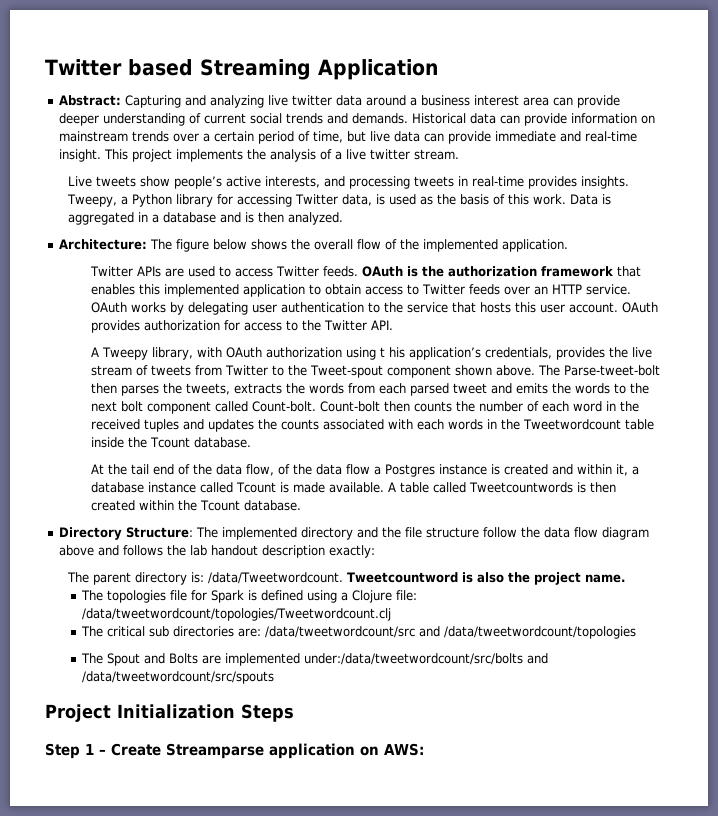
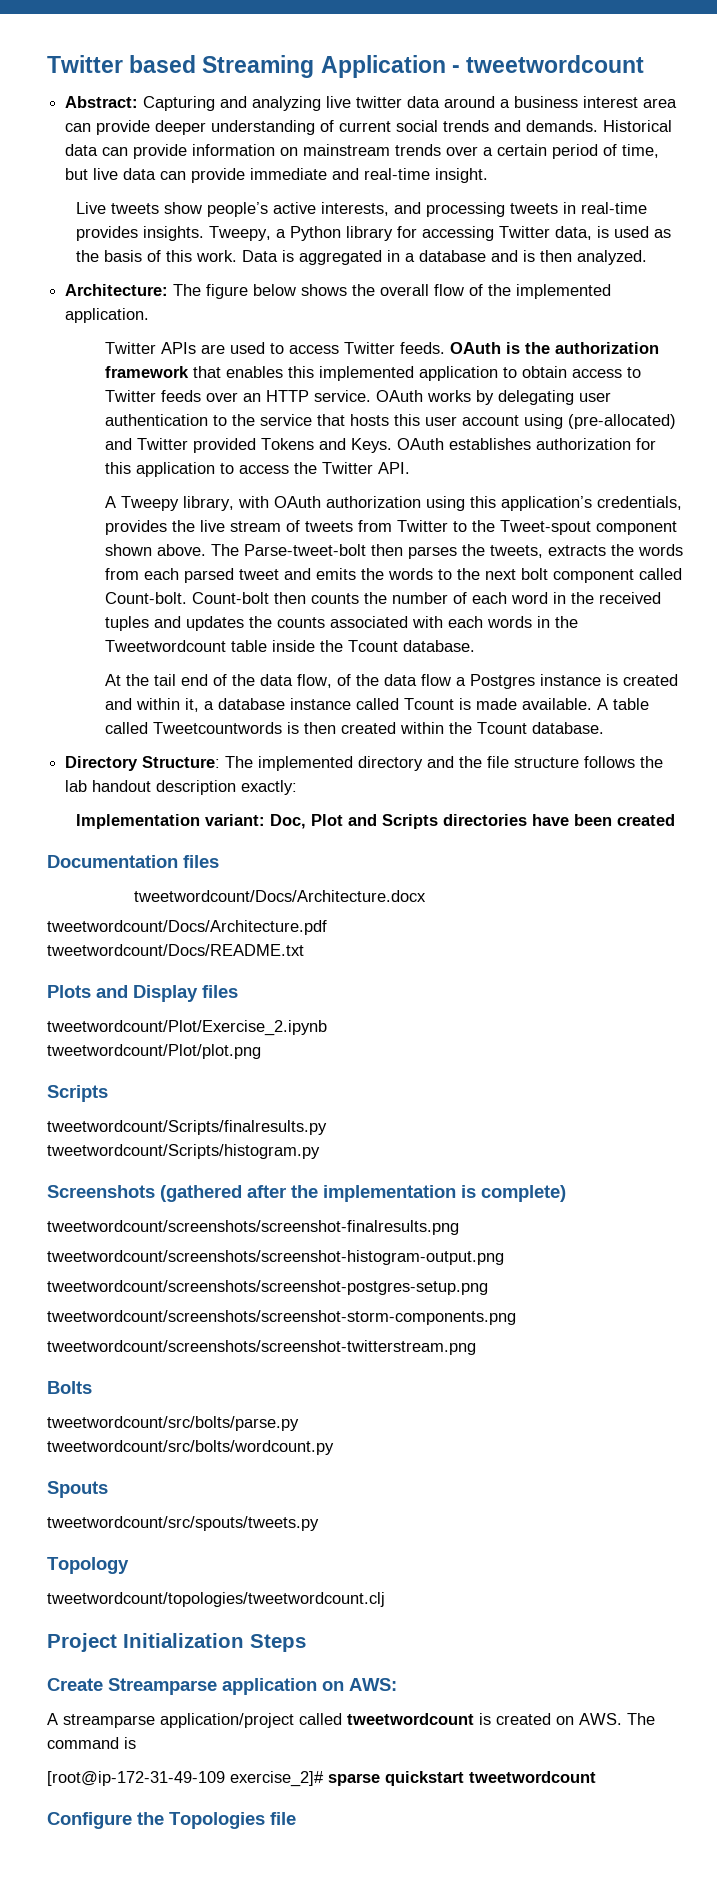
- Twitter based Streaming Application
+ Twitter based Streaming Application - tweetwordcount
- This project implements the analysis of a live twitter stream.
- OAuth works by delegating user authentication to the service that hosts this user account. OAuth provides authorization for access to the Twitter API.
+ OAuth works by delegating user authentication to the service that hosts this user account using (pre-allocated) and Twitter provided Tokens and Keys. OAuth establishes authorization for this application to access the Twitter API.
- A Tweepy library, with OAuth authorization using t his application’s credentials, provides the live stream of tweets from Twitter to the Tweet-spout component shown above.
+ A Tweepy library, with OAuth authorization using this application’s credentials, provides the live stream of tweets from Twitter to the Tweet-spout component shown above.
- Directory Structure: The implemented directory and the file structure follow the data flow diagram above and follows the lab handout description exactly:
+ Directory Structure: The implemented directory and the file structure follows the lab handout description exactly:
- The parent directory is: /data/Tweetwordcount. Tweetcountword is also the project name.
- The topologies file for Spark is defined using a Clojure file: /data/tweetwordcount/topologies/Tweetwordcount.clj
- The critical sub directories are: /data/tweetwordcount/src and /data/tweetwordcount/topologies
- The Spout and Bolts are implemented under:/data/tweetwordcount/src/bolts and /data/tweetwordcount/src/spouts
+ Implementation variant: Doc, Plot and Scripts directories have been created
+ Documentation files
+ tweetwordcount/Docs/Architecture.docx
+ tweetwordcount/Docs/Architecture.pdf
+ tweetwordcount/Docs/README.txt
+ Plots and Display files
+ tweetwordcount/Plot/Exercise_2.ipynb
+ tweetwordcount/Plot/plot.png
+ Scripts
+ tweetwordcount/Scripts/finalresults.py
+ tweetwordcount/Scripts/histogram.py
+ Screenshots (gathered after the implementation is complete)
+ tweetwordcount/screenshots/screenshot-finalresults.png
+ tweetwordcount/screenshots/screenshot-histogram-output.png
+ tweetwordcount/screenshots/screenshot-postgres-setup.png
+ tweetwordcount/screenshots/screenshot-storm-components.png
+ tweetwordcount/screenshots/screenshot-twitterstream.png
+ Bolts
+ tweetwordcount/src/bolts/parse.py
+ tweetwordcount/src/bolts/wordcount.py
+ Spouts
+ tweetwordcount/src/spouts/tweets.py
+ Topology
+ tweetwordcount/topologies/tweetwordcount.clj
- Step 1 – Create Streamparse application on AWS:
+ Create Streamparse application on AWS:
+ A streamparse application/project called tweetwordcount is created on AWS. The command is
+ [root@ip-172-31-49-109 exercise_2]# sparse quickstart tweetwordcount
+ Configure the Topologies file

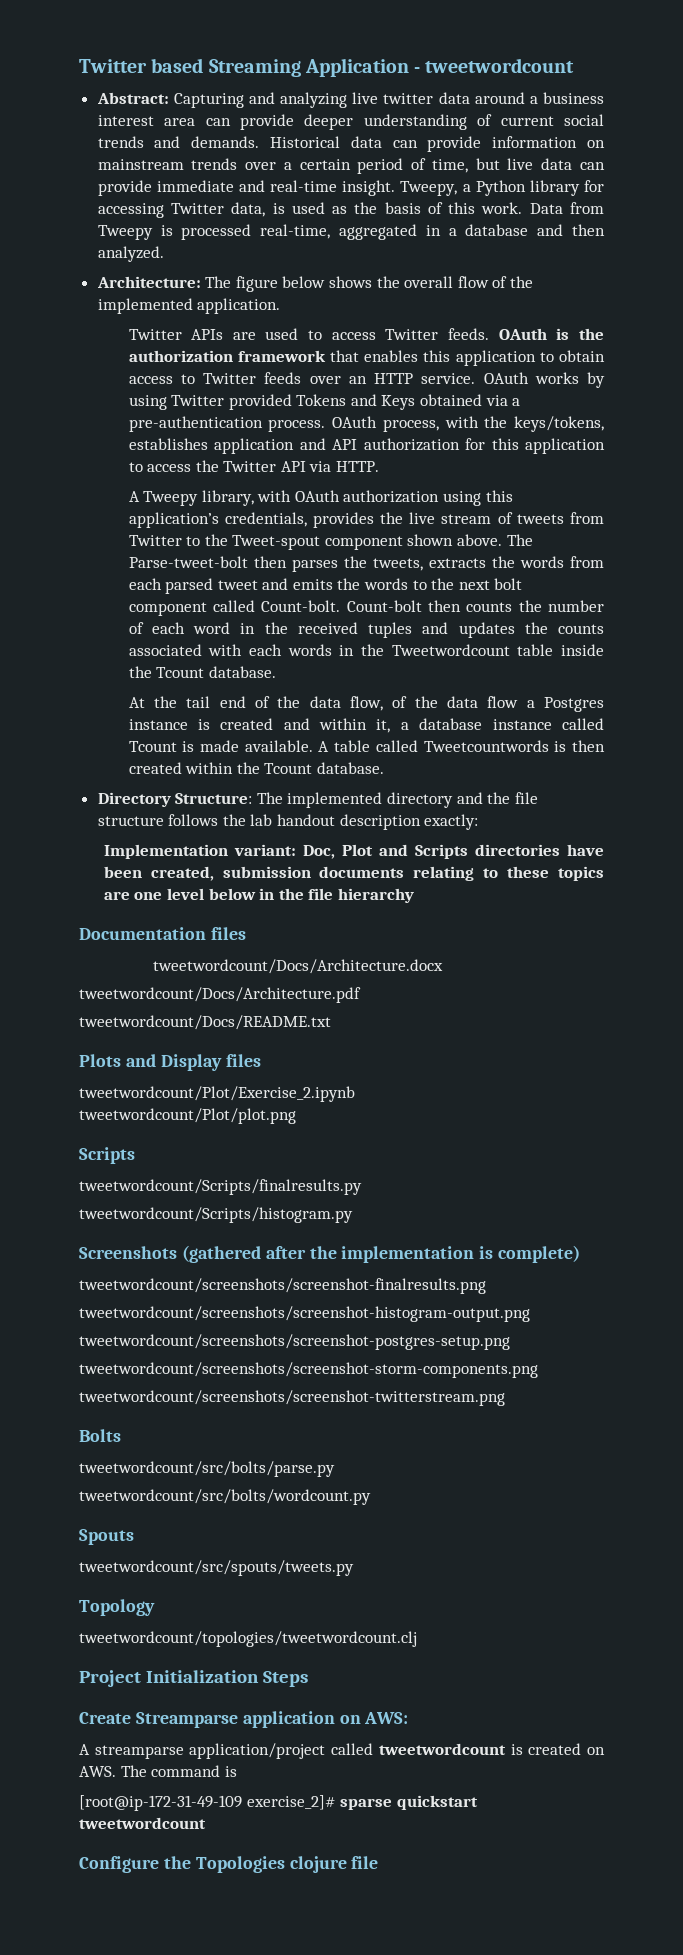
- Historical data can provide information on mainstream trends over a certain period of time, but live data can provide immediate and real-time insight.
- Live tweets show people’s active interests, and processing tweets in real-time provides insights. Tweepy, a Python library for accessing Twitter data, is used as the basis of this work.
+ Historical data can provide information on mainstream trends over a certain period of time, but live data can provide immediate and real-time insight. Tweepy, a Python library for accessing Twitter data, is used as the basis of this work.
- Data is aggregated in a database and is then analyzed.
+ Data from Tweepy is processed real-time, aggregated in a database and then analyzed.
- OAuth is the authorization framework that enables this implemented application to obtain access to Twitter feeds over an HTTP service.
+ OAuth is the authorization framework that enables this application to obtain access to Twitter feeds over an HTTP service.
- OAuth works by delegating user authentication to the service that hosts this user account using (pre-allocated) and Twitter provided Tokens and Keys. OAuth establishes authorization for this application to access the Twitter API.
+ OAuth works by using Twitter provided Tokens and Keys obtained via a pre-authentication process. OAuth process, with the keys/tokens, establishes application and API authorization for this application to access the Twitter API via HTTP.
- Implementation variant: Doc, Plot and Scripts directories have been created
+ Implementation variant: Doc, Plot and Scripts directories have been created, submission documents relating to these topics are one level below in the file hierarchy
- Configure the Topologies file
+ Configure the Topologies clojure file

